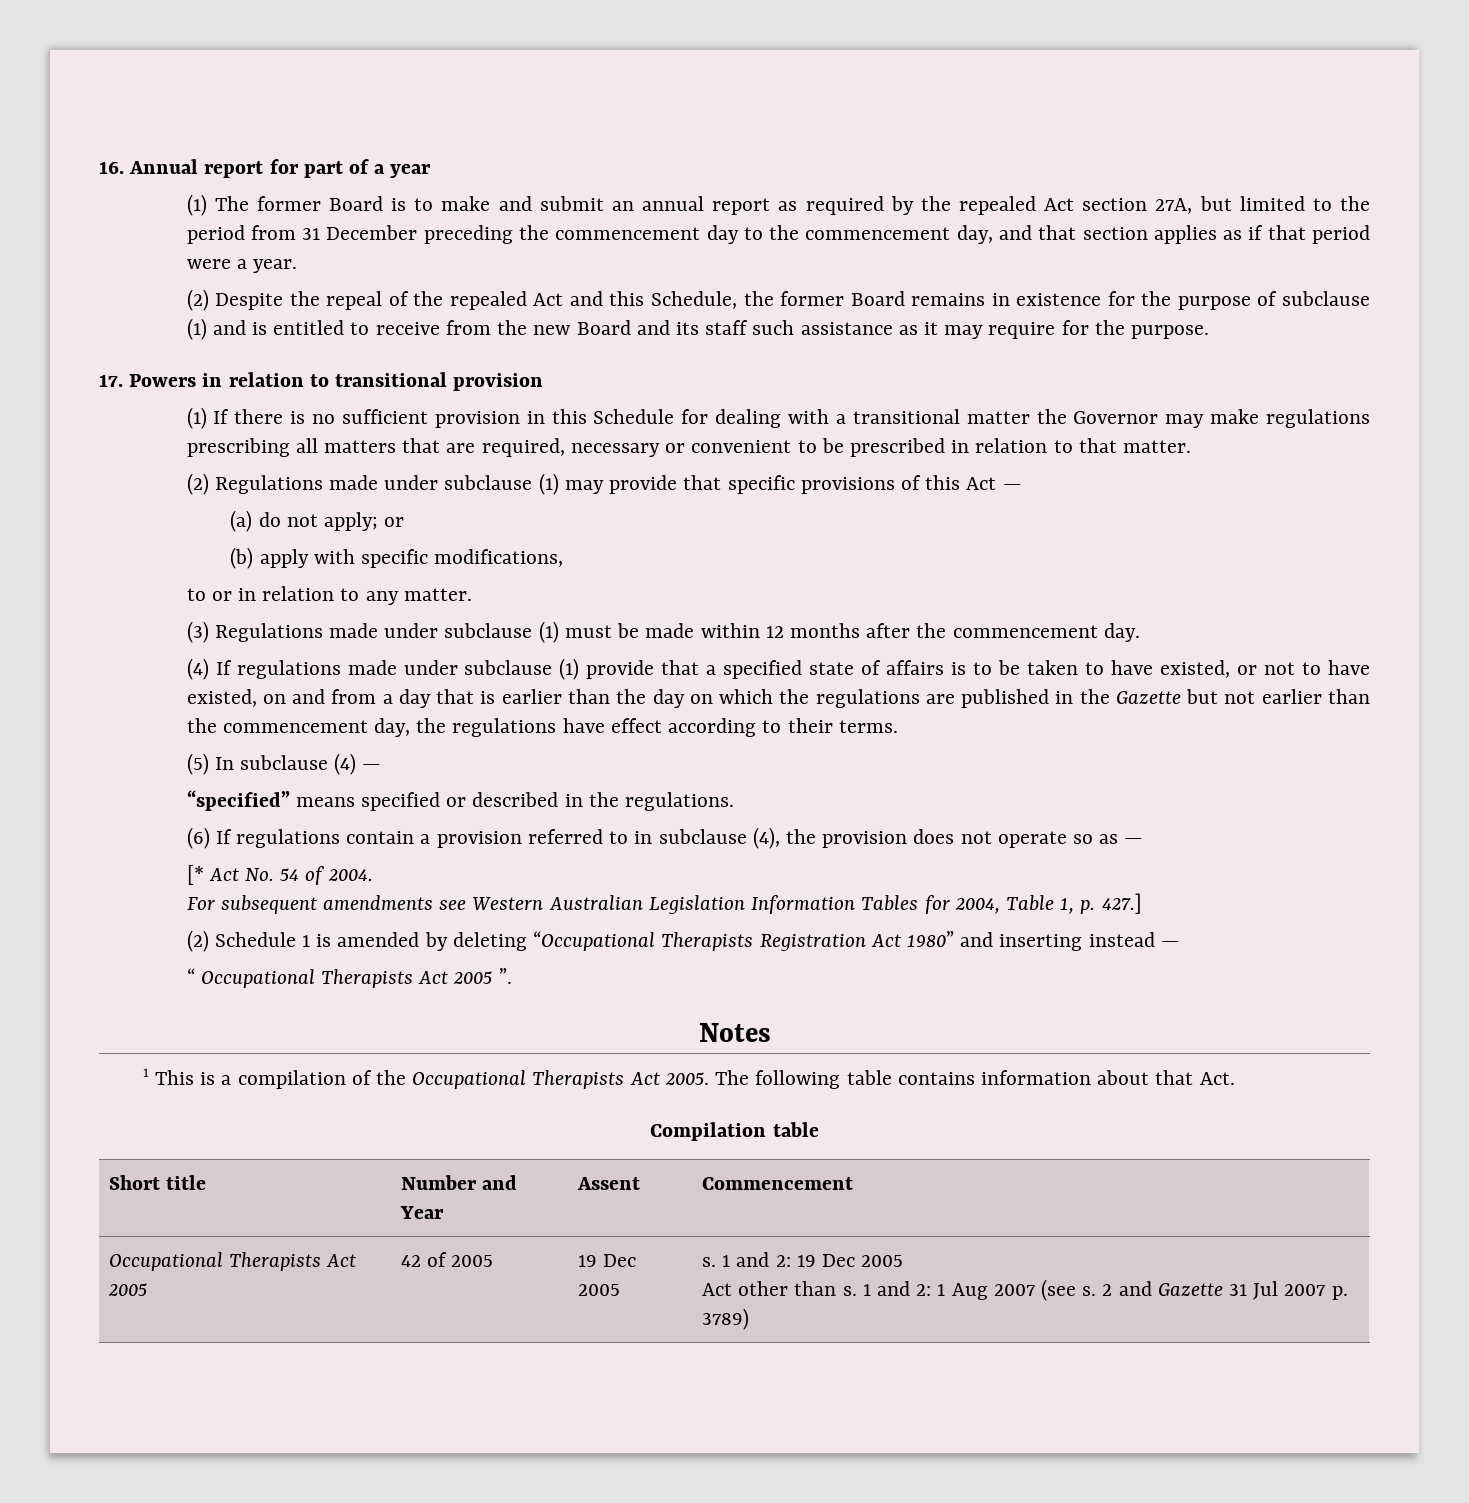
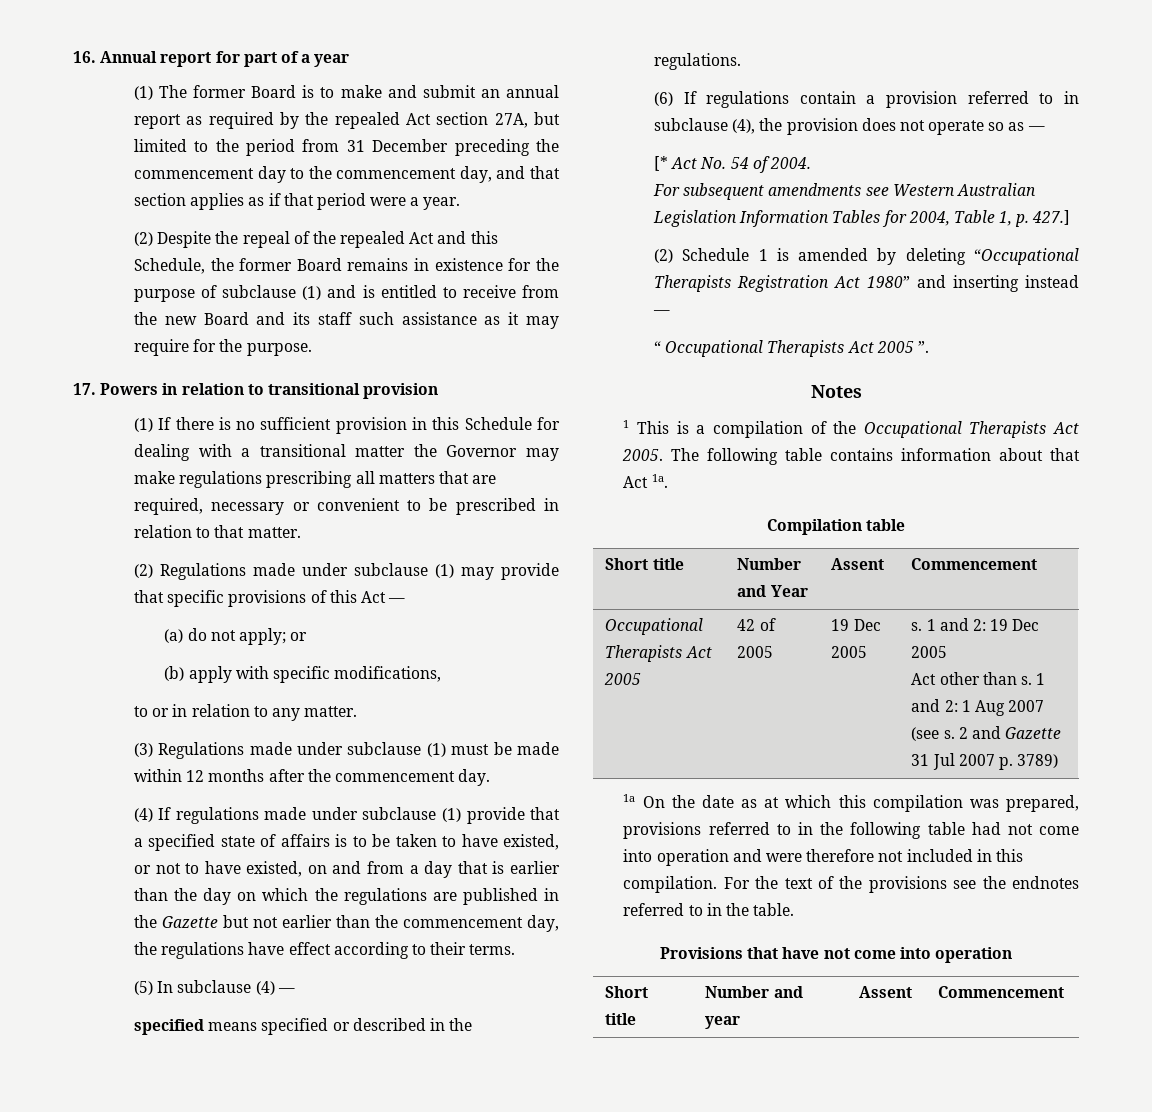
- “specified” means specified or described in the regulations.
+ specified means specified or described in the regulations.
- The following table contains information about that Act.
+ The following table contains information about that Act 1a.
+ 1a On the date as at which this compilation was prepared, provisions referred to in the following table had not come into operation and were therefore not included in this compilation. For the text of the provisions see the endnotes referred to in the table.
+ Provisions that have not come into operation
+ Short title | Number and year | Assent | Commencement

